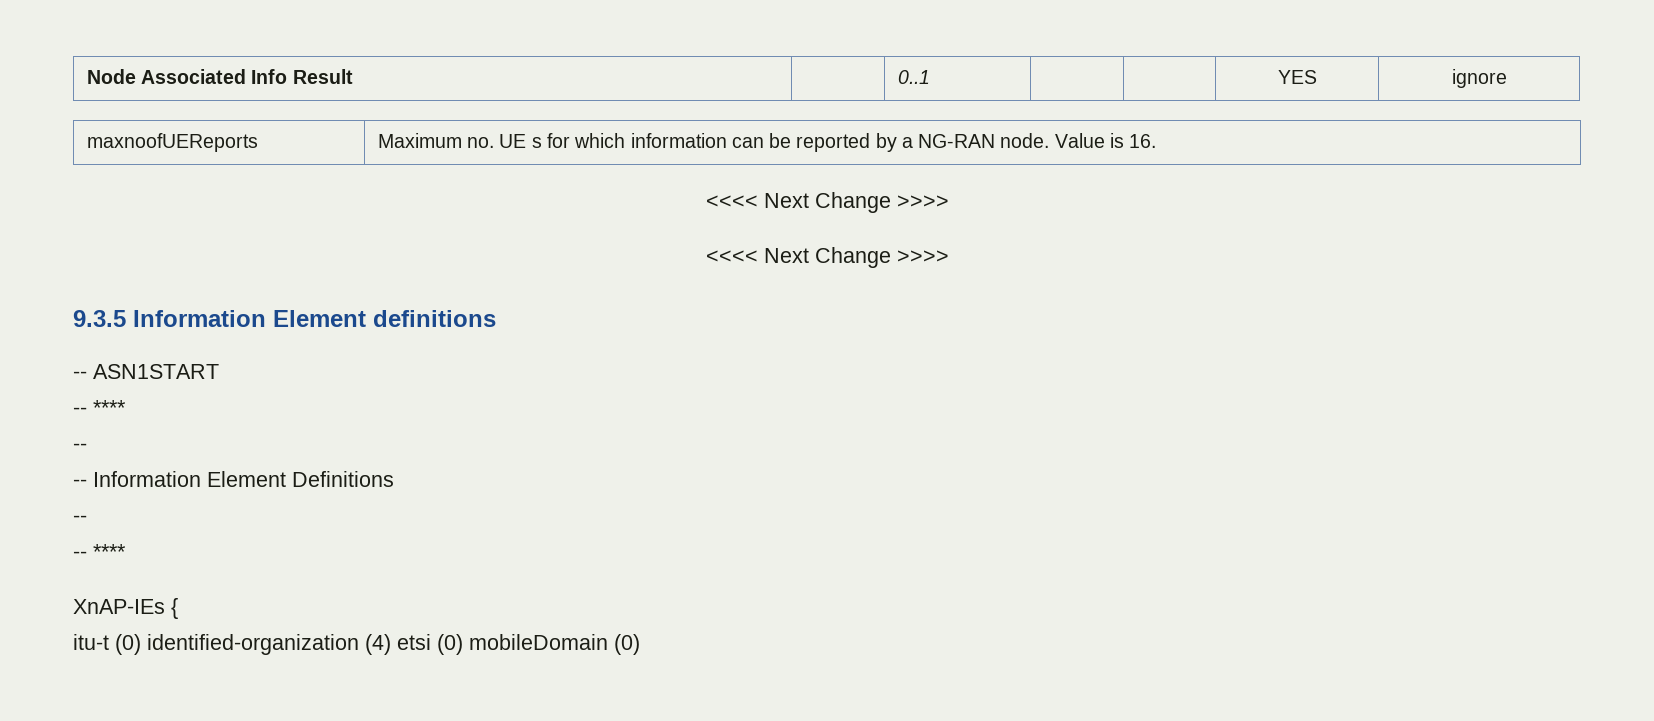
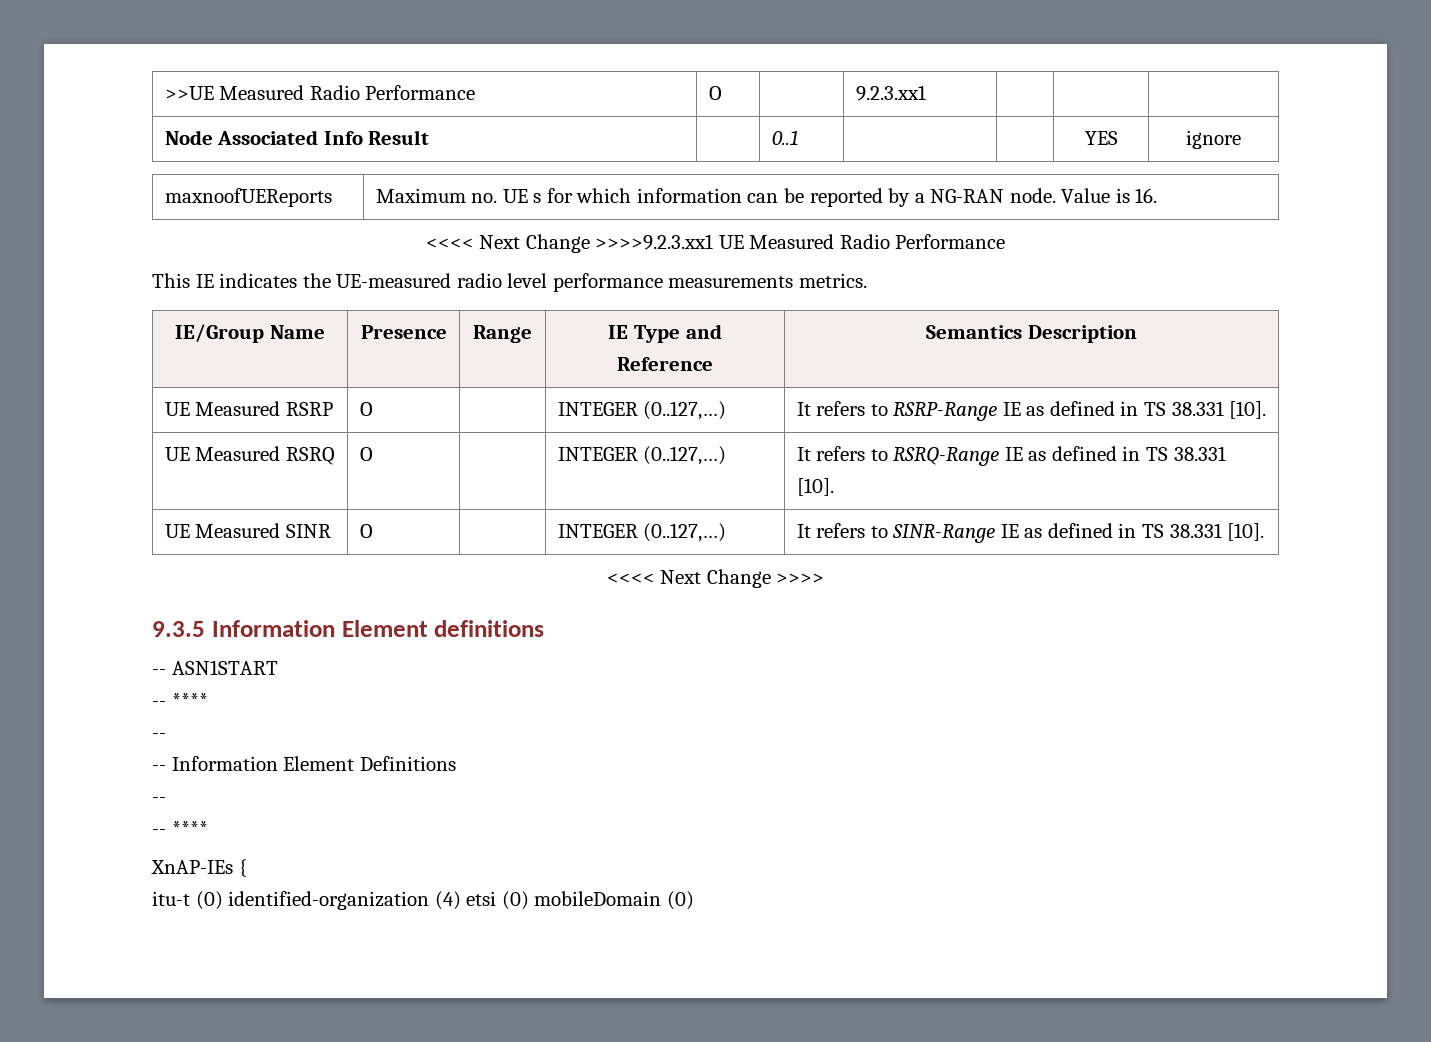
+ >>UE Measured Radio Performance | O | | 9.2.3.xx1 | | |
  maxnoofUEReports | Maximum no. UE s for which information can be reported by a NG-RAN node. Value is 16.
- <<<< Next Change >>>>
+ <<<< Next Change >>>>9.2.3.xx1 UE Measured Radio Performance
+ This IE indicates the UE-measured radio level performance measurements metrics.
+ IE/Group Name | Presence | Range | IE Type and Reference | Semantics Description
+ UE Measured RSRP | O | | INTEGER (0..127,…) | It refers to RSRP-Range IE as defined in TS 38.331 [10].
+ UE Measured RSRQ | O | | INTEGER (0..127,…) | It refers to RSRQ-Range IE as defined in TS 38.331 [10].
+ UE Measured SINR | O | | INTEGER (0..127,…) | It refers to SINR-Range IE as defined in TS 38.331 [10].

